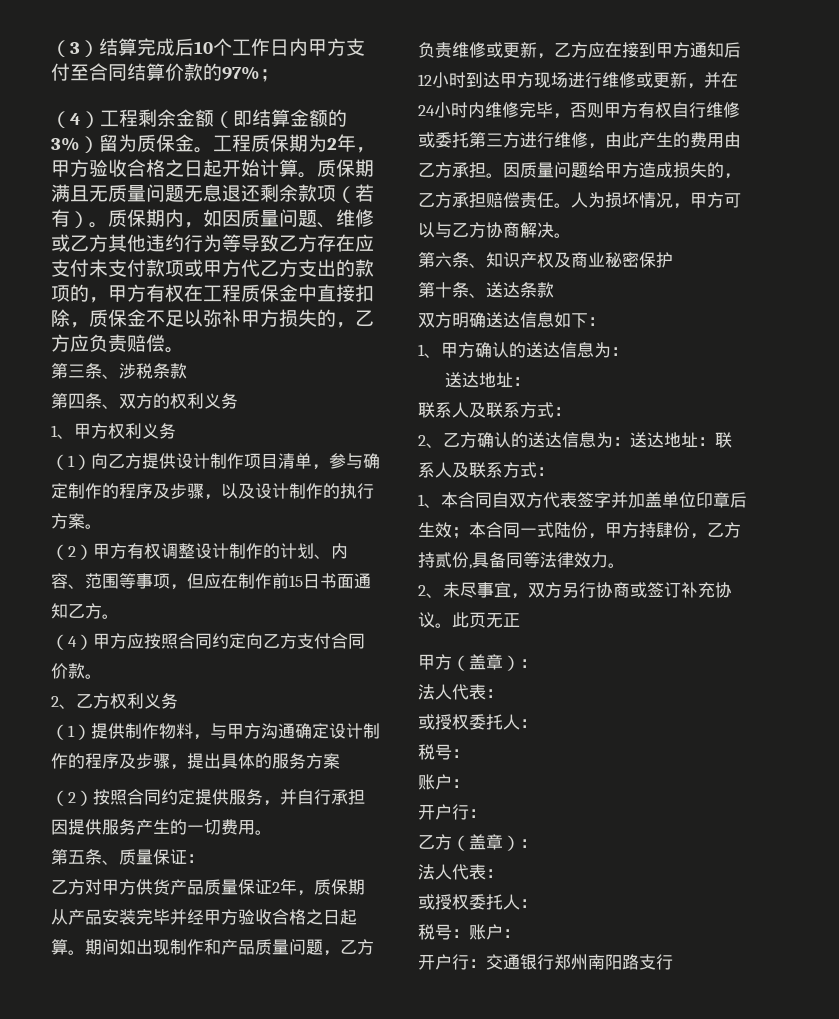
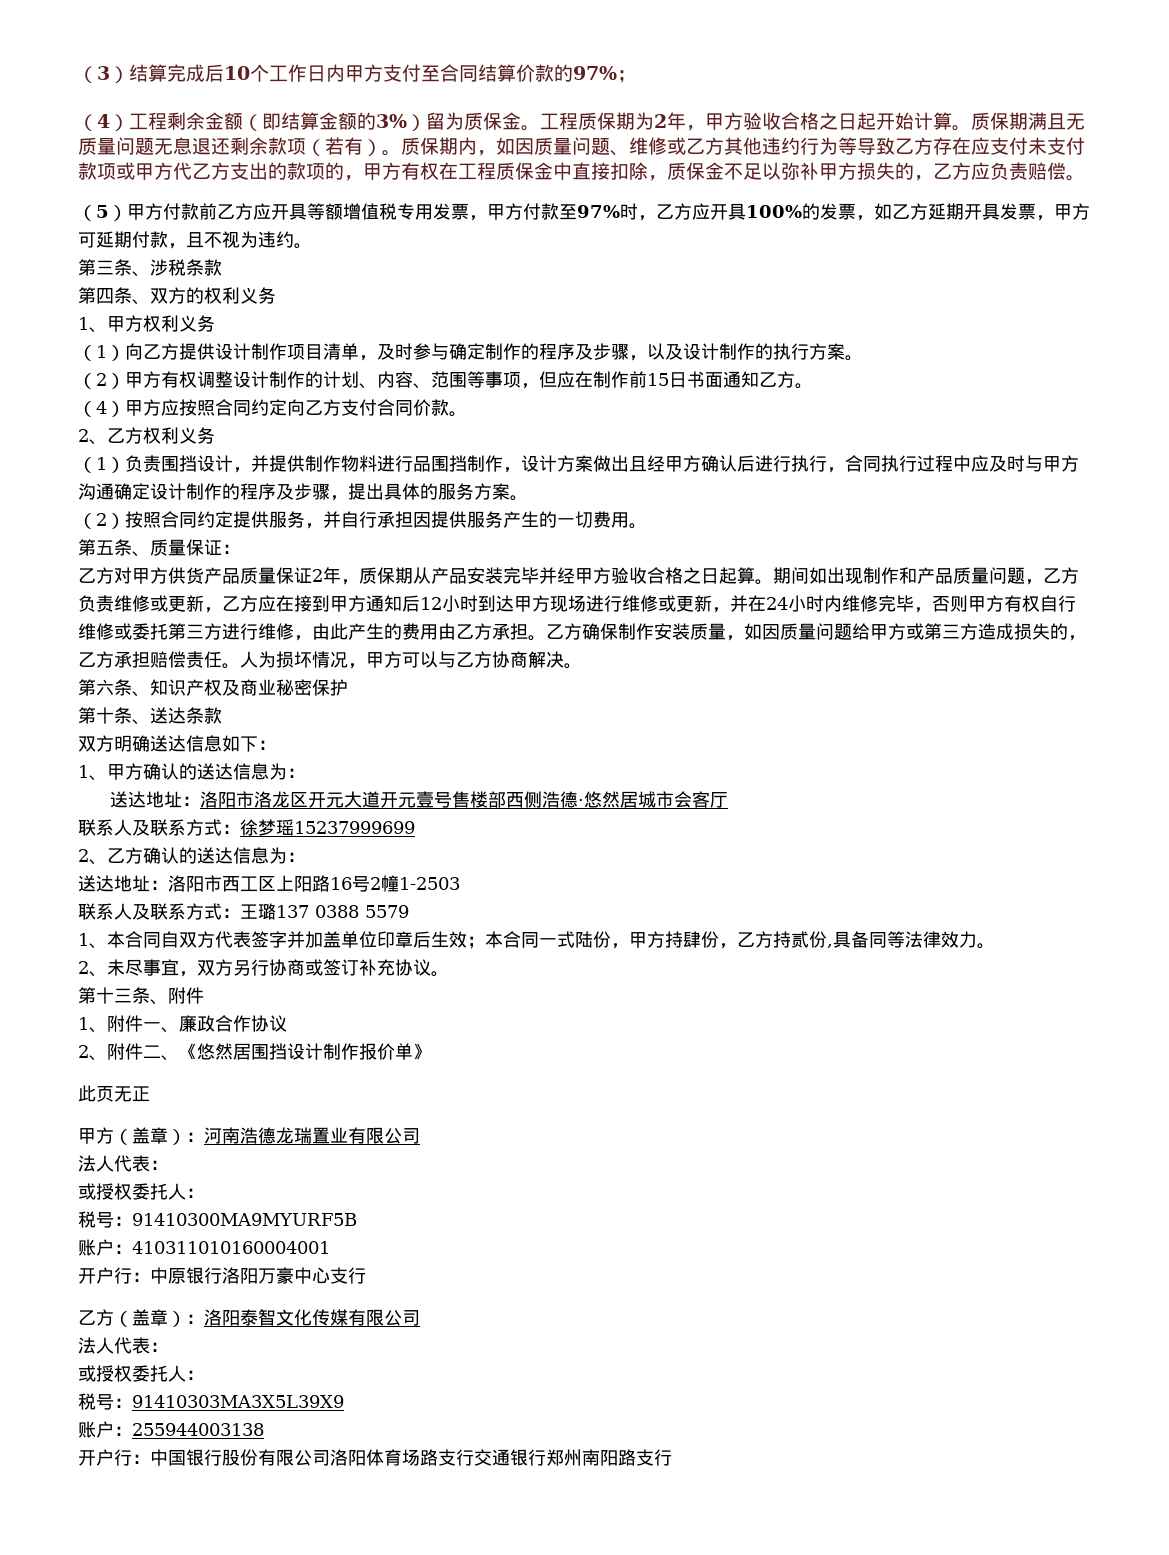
+ （5）甲方付款前乙方应开具等额增值税专用发票，甲方付款至97%时，乙方应开具100%的发票，如乙方延期开具发票，甲方可延期付款，且不视为违约。
- （1）向乙方提供设计制作项目清单，参与确定制作的程序及步骤，以及设计制作的执行方案。
+ （1）向乙方提供设计制作项目清单，及时参与确定制作的程序及步骤，以及设计制作的执行方案。
- （1）提供制作物料，与甲方沟通确定设计制作的程序及步骤，提出具体的服务方案
+ （1）负责围挡设计，并提供制作物料进行品围挡制作，设计方案做出且经甲方确认后进行执行，合同执行过程中应及时与甲方沟通确定设计制作的程序及步骤，提出具体的服务方案。
- 因质量问题给甲方造成损失的，乙方承担赔偿责任。
+ 乙方确保制作安装质量，如因质量问题给甲方或第三方造成损失的，乙方承担赔偿责任。
  1、甲方确认的送达信息为：
- 送达地址：
- 联系人及联系方式：
+ 送达地址：洛阳市洛龙区开元大道开元壹号售楼部西侧浩德·悠然居城市会客厅
+ 联系人及联系方式：徐梦瑶15237999699
- 2、乙方确认的送达信息为：送达地址：联系人及联系方式：
+ 2、乙方确认的送达信息为：
+ 送达地址：洛阳市西工区上阳路16号2幢1-2503
+ 联系人及联系方式：王璐137 0388 5579
- 2、未尽事宜，双方另行协商或签订补充协议。此页无正
+ 2、未尽事宜，双方另行协商或签订补充协议。
+ 第十三条、附件
+ 1、附件一、廉政合作协议
+ 2、附件二、《悠然居围挡设计制作报价单》
+ 此页无正
- 甲方（盖章）：
+ 甲方（盖章）：河南浩德龙瑞置业有限公司
  法人代表：
  或授权委托人：
- 税号：
- 账户：
- 开户行：
- 乙方（盖章）：
+ 税号：91410300MA9MYURF5B
+ 账户：410311010160004001
+ 开户行：中原银行洛阳万豪中心支行
+ 乙方（盖章）：洛阳泰智文化传媒有限公司
  法人代表：
  或授权委托人：
- 税号：账户：
- 开户行：交通银行郑州南阳路支行
+ 税号：91410303MA3X5L39X9
+ 账户：255944003138
+ 开户行：中国银行股份有限公司洛阳体育场路支行交通银行郑州南阳路支行

